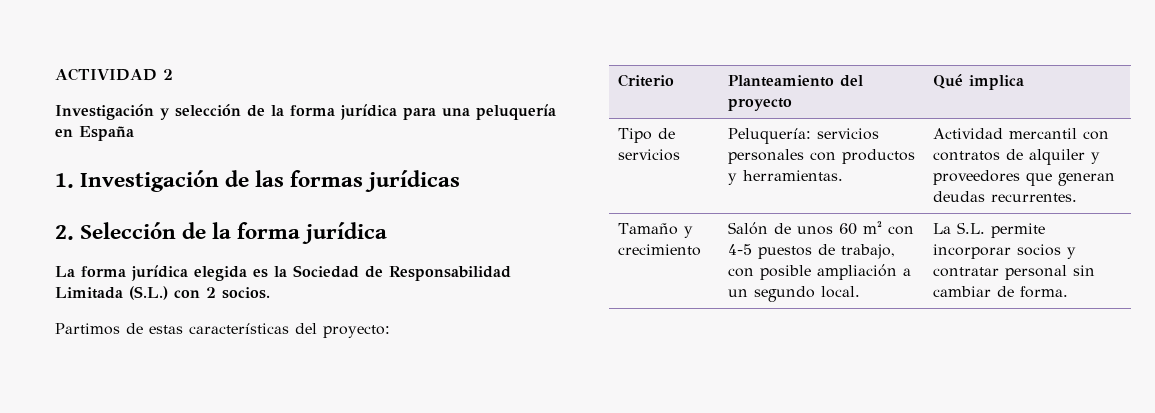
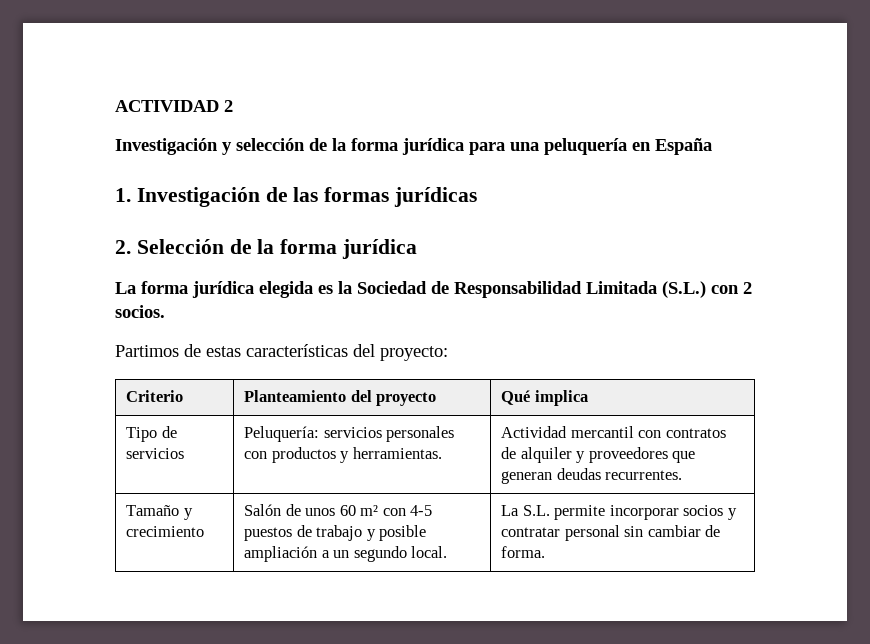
- Tamaño y crecimiento | Salón de unos 60 m² con 4-5 puestos de trabajo, con posible ampliación a un segundo local. | La S.L. permite incorporar socios y contratar personal sin cambiar de forma.
+ Tamaño y crecimiento | Salón de unos 60 m² con 4-5 puestos de trabajo y posible ampliación a un segundo local. | La S.L. permite incorporar socios y contratar personal sin cambiar de forma.

